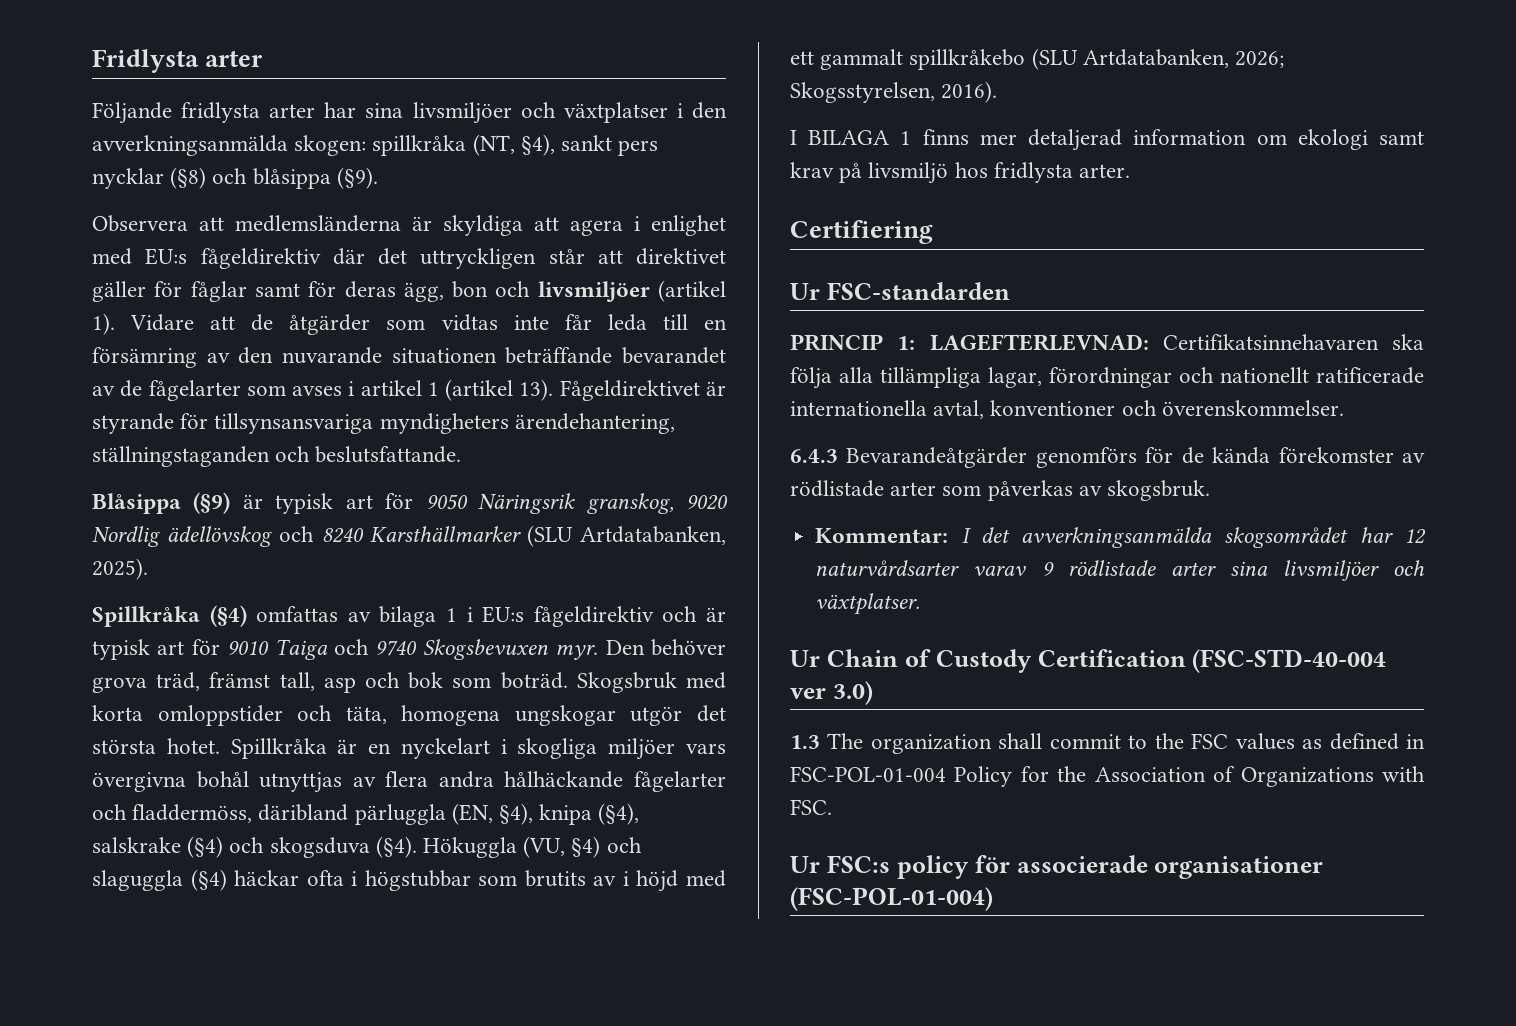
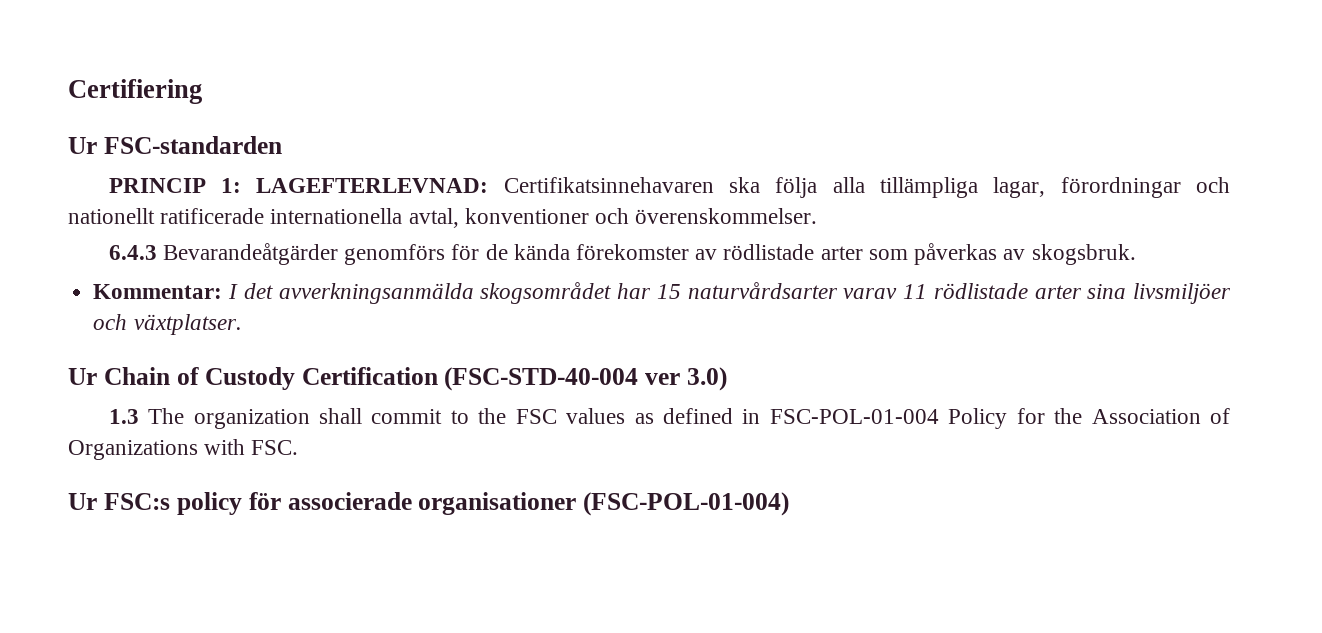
- Fridlysta arter
- Följande fridlysta arter har sina livsmiljöer och växtplatser i den avverkningsanmälda skogen: spillkråka (NT, §4), sankt pers nycklar (§8) och blåsippa (§9).
- Observera att medlemsländerna är skyldiga att agera i enlighet med EU:s fågeldirektiv där det uttryckligen står att direktivet gäller för fåglar samt för deras ägg, bon och livsmiljöer (artikel 1). Vidare att de åtgärder som vidtas inte får leda till en försämring av den nuvarande situationen beträffande bevarandet av de fågelarter som avses i artikel 1 (artikel 13). Fågeldirektivet är styrande för tillsynsansvariga myndigheters ärendehantering, ställningstaganden och beslutsfattande.
- Blåsippa (§9) är typisk art för 9050 Näringsrik granskog, 9020 Nordlig ädellövskog och 8240 Karsthällmarker (SLU Artdatabanken, 2025).
- Spillkråka (§4) omfattas av bilaga 1 i EU:s fågeldirektiv och är typisk art för 9010 Taiga och 9740 Skogsbevuxen myr. Den behöver grova träd, främst tall, asp och bok som boträd. Skogsbruk med korta omloppstider och täta, homogena ungskogar utgör det största hotet. Spillkråka är en nyckelart i skogliga miljöer vars övergivna bohål utnyttjas av flera andra hålhäckande fågelarter och fladdermöss, däribland pärluggla (EN, §4), knipa (§4), salskrake (§4) och skogsduva (§4). Hökuggla (VU, §4) och slaguggla (§4) häckar ofta i högstubbar som brutits av i höjd med ett gammalt spillkråkebo (SLU Artdatabanken, 2026; Skogsstyrelsen, 2016).
- I BILAGA 1 finns mer detaljerad information om ekologi samt krav på livsmiljö hos fridlysta arter.
- Kommentar: I det avverkningsanmälda skogsområdet har 12 naturvårdsarter varav 9 rödlistade arter sina livsmiljöer och växtplatser.
+ Kommentar: I det avverkningsanmälda skogsområdet har 15 naturvårdsarter varav 11 rödlistade arter sina livsmiljöer och växtplatser.

